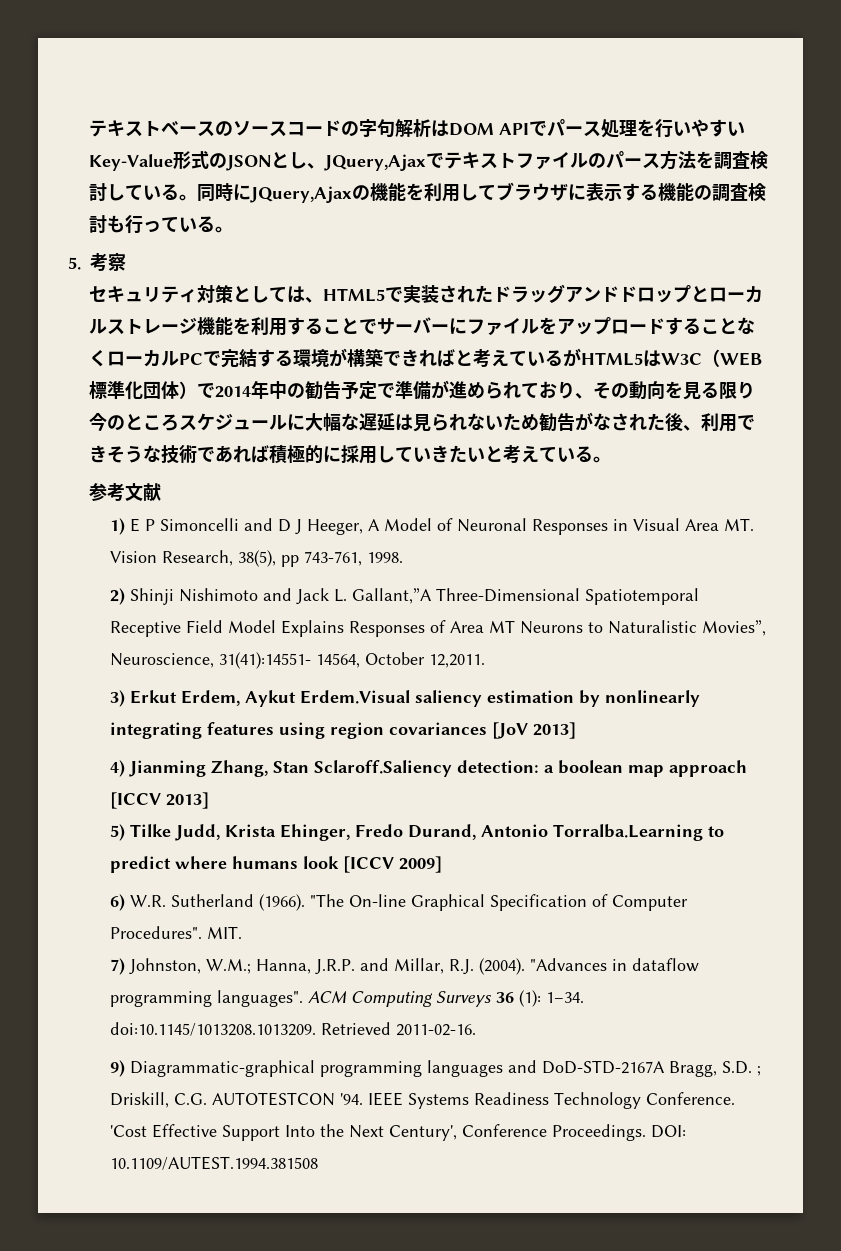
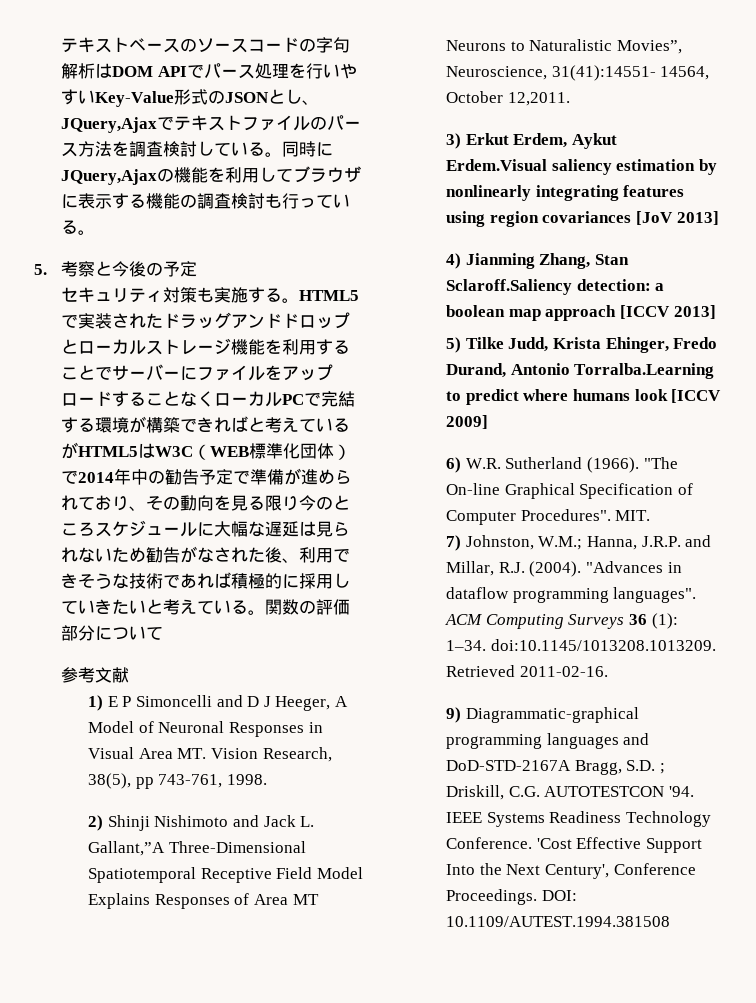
- 5.考察
+ 5.考察と今後の予定
- セキュリティ対策としては、HTML5で実装されたドラッグアンドドロップとローカルストレージ機能を利用することでサーバーにファイルをアップロードすることなくローカルPCで完結する環境が構築できればと考えているがHTML5はW3C（WEB標準化団体）で2014年中の勧告予定で準備が進められており、その動向を見る限り今のところスケジュールに大幅な遅延は見られないため勧告がなされた後、利用できそうな技術であれば積極的に採用していきたいと考えている。
+ セキュリティ対策も実施する。HTML5で実装されたドラッグアンドドロップとローカルストレージ機能を利用することでサーバーにファイルをアップロードすることなくローカルPCで完結する環境が構築できればと考えているがHTML5はW3C（WEB標準化団体）で2014年中の勧告予定で準備が進められており、その動向を見る限り今のところスケジュールに大幅な遅延は見られないため勧告がなされた後、利用できそうな技術であれば積極的に採用していきたいと考えている。関数の評価部分について

